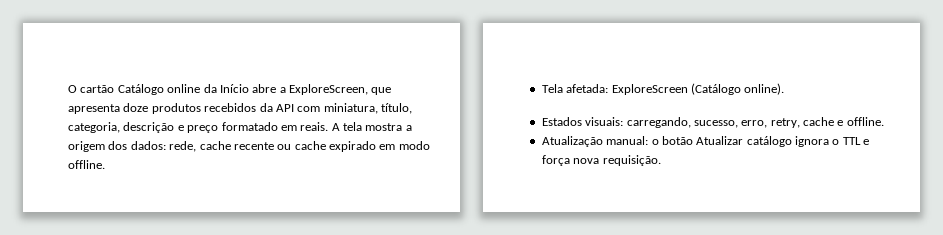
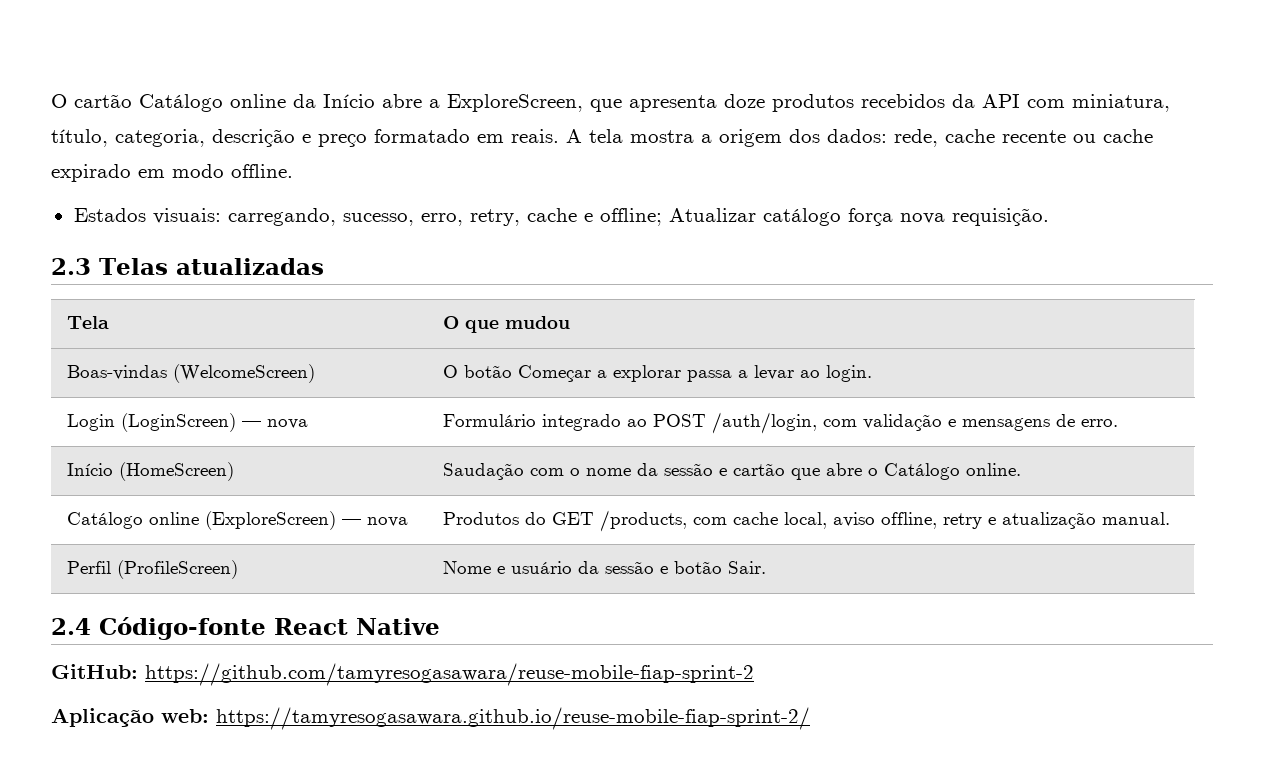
- Tela afetada: ExploreScreen (Catálogo online).
- Estados visuais: carregando, sucesso, erro, retry, cache e offline.
- Atualização manual: o botão Atualizar catálogo ignora o TTL e força nova requisição.
+ Estados visuais: carregando, sucesso, erro, retry, cache e offline; Atualizar catálogo força nova requisição.
+ 2.3 Telas atualizadas
+ Tela | O que mudou
+ Boas-vindas (WelcomeScreen) | O botão Começar a explorar passa a levar ao login.
+ Login (LoginScreen) — nova | Formulário integrado ao POST /auth/login, com validação e mensagens de erro.
+ Início (HomeScreen) | Saudação com o nome da sessão e cartão que abre o Catálogo online.
+ Catálogo online (ExploreScreen) — nova | Produtos do GET /products, com cache local, aviso offline, retry e atualização manual.
+ Perfil (ProfileScreen) | Nome e usuário da sessão e botão Sair.
+ 2.4 Código-fonte React Native
+ GitHub: https://github.com/tamyresogasawara/reuse-mobile-fiap-sprint-2
+ Aplicação web: https://tamyresogasawara.github.io/reuse-mobile-fiap-sprint-2/

